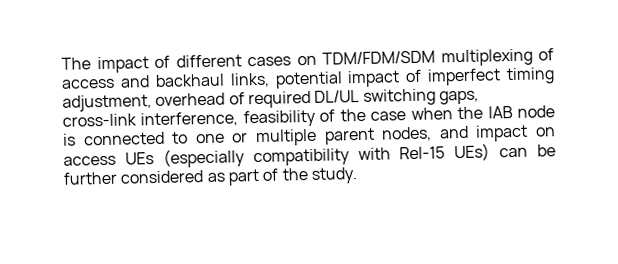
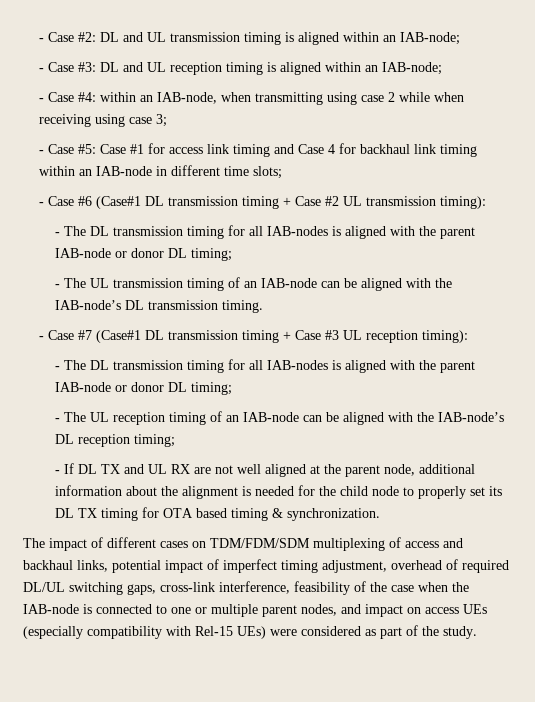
+ - Case #2: DL and UL transmission timing is aligned within an IAB-node;
+ - Case #3: DL and UL reception timing is aligned within an IAB-node;
+ - Case #4: within an IAB-node, when transmitting using case 2 while when receiving using case 3;
+ - Case #5: Case #1 for access link timing and Case 4 for backhaul link timing within an IAB-node in different time slots;
+ - Case #6 (Case#1 DL transmission timing + Case #2 UL transmission timing):
+ - The DL transmission timing for all IAB-nodes is aligned with the parent IAB-node or donor DL timing;
+ - The UL transmission timing of an IAB-node can be aligned with the IAB-node’s DL transmission timing.
+ - Case #7 (Case#1 DL transmission timing + Case #3 UL reception timing):
+ - The DL transmission timing for all IAB-nodes is aligned with the parent IAB-node or donor DL timing;
+ - The UL reception timing of an IAB-node can be aligned with the IAB-node’s DL reception timing;
+ - If DL TX and UL RX are not well aligned at the parent node, additional information about the alignment is needed for the child node to properly set its DL TX timing for OTA based timing & synchronization.
- The impact of different cases on TDM/FDM/SDM multiplexing of access and backhaul links, potential impact of imperfect timing adjustment, overhead of required DL/UL switching gaps, cross-link interference, feasibility of the case when the IAB node is connected to one or multiple parent nodes, and impact on access UEs (especially compatibility with Rel-15 UEs) can be further considered as part of the study.
+ The impact of different cases on TDM/FDM/SDM multiplexing of access and backhaul links, potential impact of imperfect timing adjustment, overhead of required DL/UL switching gaps, cross-link interference, feasibility of the case when the IAB-node is connected to one or multiple parent nodes, and impact on access UEs (especially compatibility with Rel-15 UEs) were considered as part of the study.

